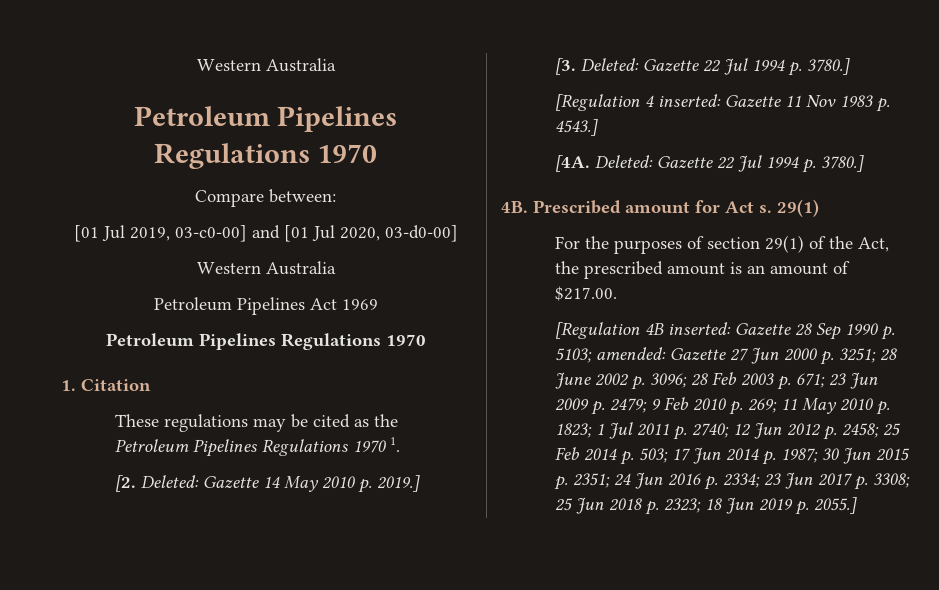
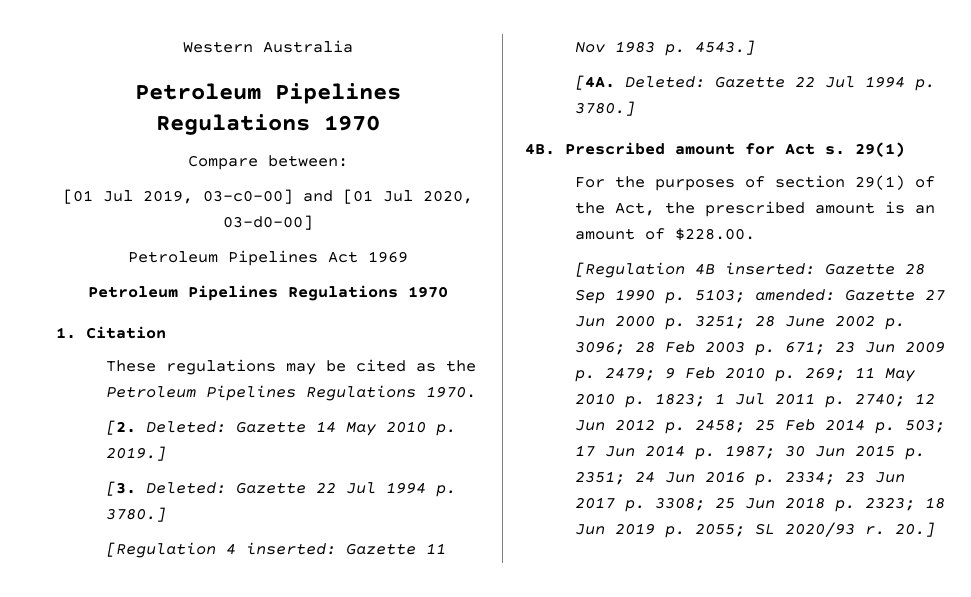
  [01 Jul 2019, 03-c0-00] and [01 Jul 2020, 03-d0-00]
- Western Australia
- These regulations may be cited as the Petroleum Pipelines Regulations 1970 1.
+ These regulations may be cited as the Petroleum Pipelines Regulations 1970.
- For the purposes of section 29(1) of the Act, the prescribed amount is an amount of $217.00.
+ For the purposes of section 29(1) of the Act, the prescribed amount is an amount of $228.00.
- 18 Jun 2019 p. 2055.]
+ 18 Jun 2019 p. 2055; SL 2020/93 r. 20.]

